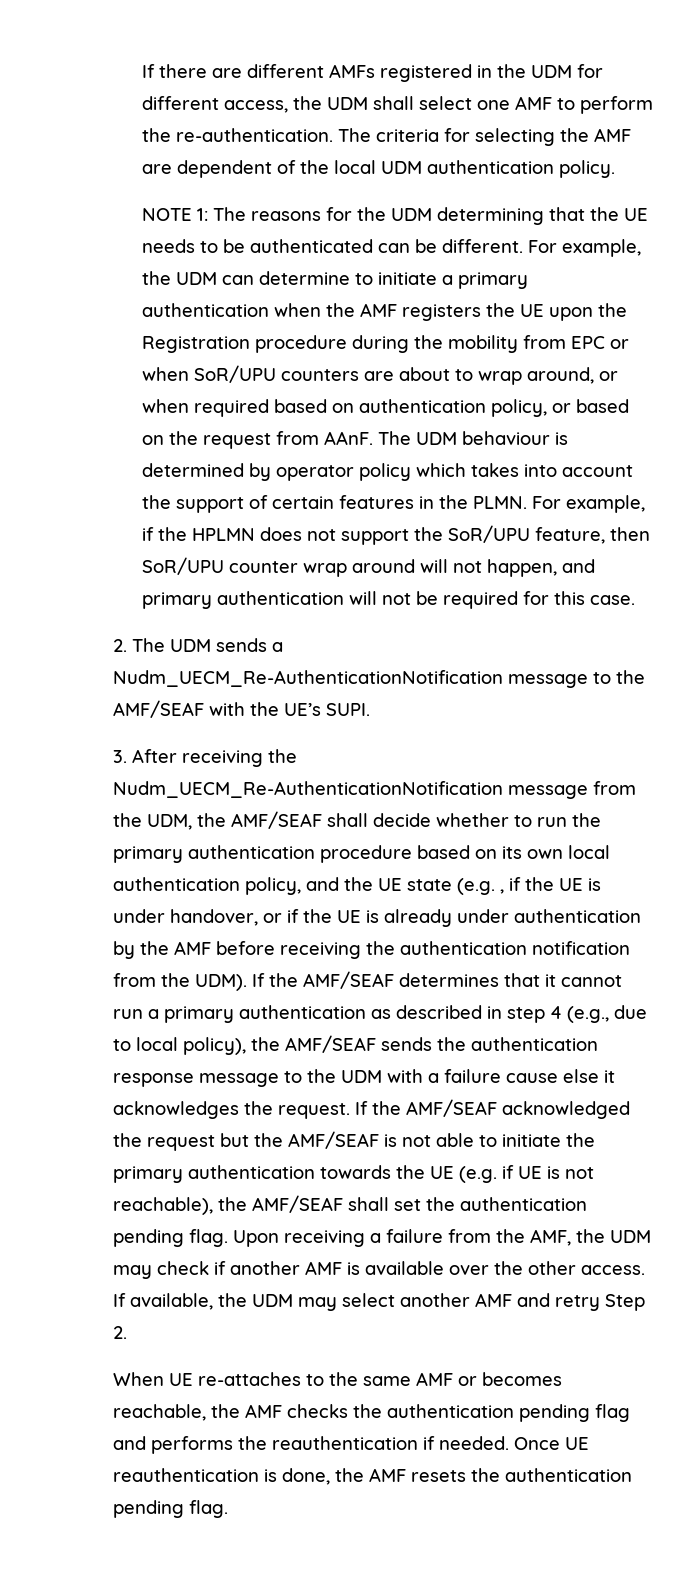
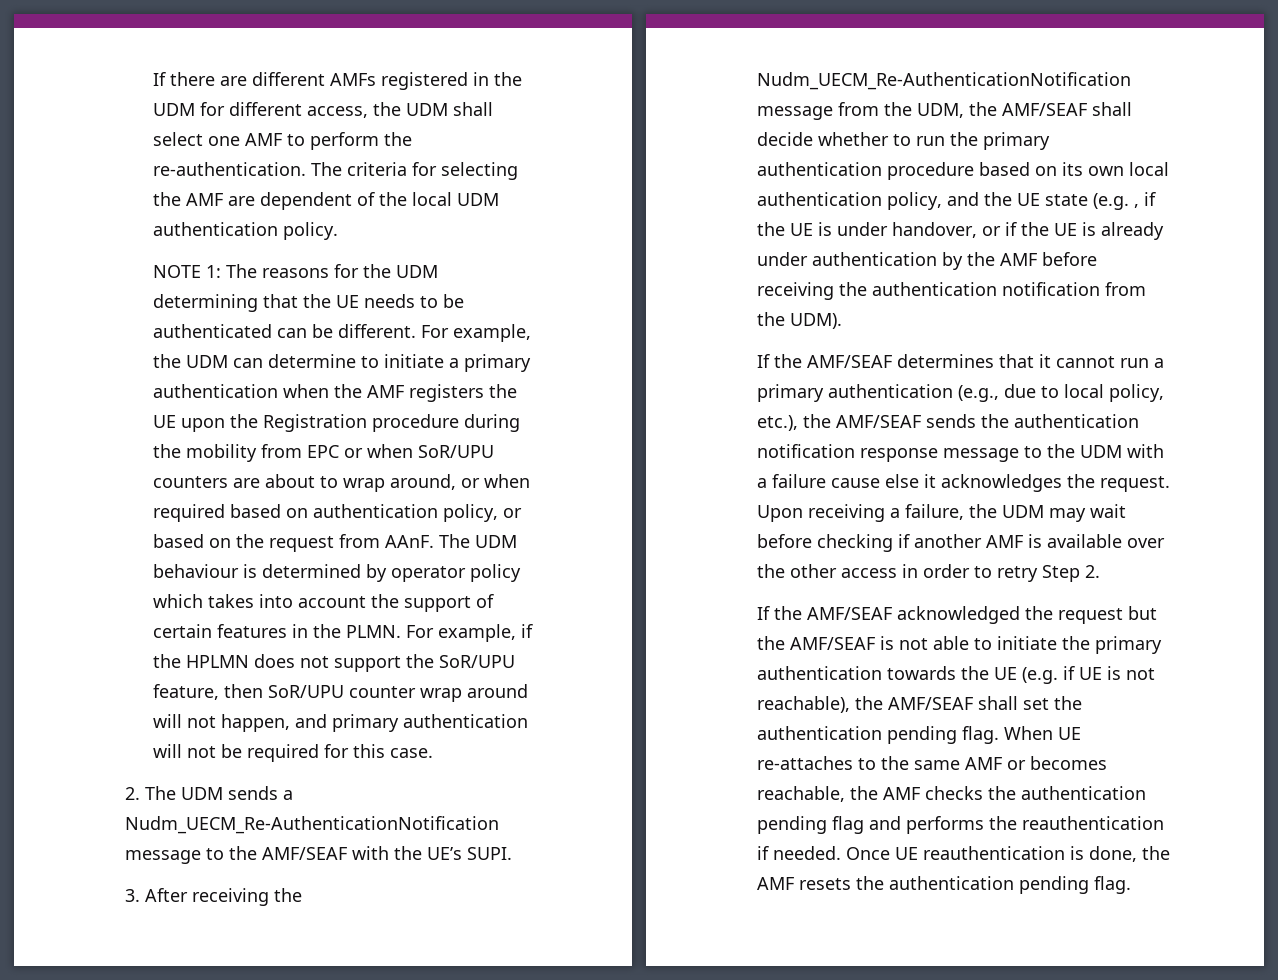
- 3. After receiving the Nudm_UECM_Re-AuthenticationNotification message from the UDM, the AMF/SEAF shall decide whether to run the primary authentication procedure based on its own local authentication policy, and the UE state (e.g. , if the UE is under handover, or if the UE is already under authentication by the AMF before receiving the authentication notification from the UDM). If the AMF/SEAF determines that it cannot run a primary authentication as described in step 4 (e.g., due to local policy), the AMF/SEAF sends the authentication response message to the UDM with a failure cause else it acknowledges the request. If the AMF/SEAF acknowledged the request but the AMF/SEAF is not able to initiate the primary authentication towards the UE (e.g. if UE is not reachable), the AMF/SEAF shall set the authentication pending flag. Upon receiving a failure from the AMF, the UDM may check if another AMF is available over the other access. If available, the UDM may select another AMF and retry Step 2.
- When UE re-attaches to the same AMF or becomes reachable, the AMF checks the authentication pending flag and performs the reauthentication if needed.
+ 3. After receiving the Nudm_UECM_Re-AuthenticationNotification message from the UDM, the AMF/SEAF shall decide whether to run the primary authentication procedure based on its own local authentication policy, and the UE state (e.g. , if the UE is under handover, or if the UE is already under authentication by the AMF before receiving the authentication notification from the UDM).
+ If the AMF/SEAF determines that it cannot run a primary authentication (e.g., due to local policy, etc.), the AMF/SEAF sends the authentication notification response message to the UDM with a failure cause else it acknowledges the request. Upon receiving a failure, the UDM may wait before checking if another AMF is available over the other access in order to retry Step 2.
+ If the AMF/SEAF acknowledged the request but the AMF/SEAF is not able to initiate the primary authentication towards the UE (e.g. if UE is not reachable), the AMF/SEAF shall set the authentication pending flag. When UE re-attaches to the same AMF or becomes reachable, the AMF checks the authentication pending flag and performs the reauthentication if needed.

